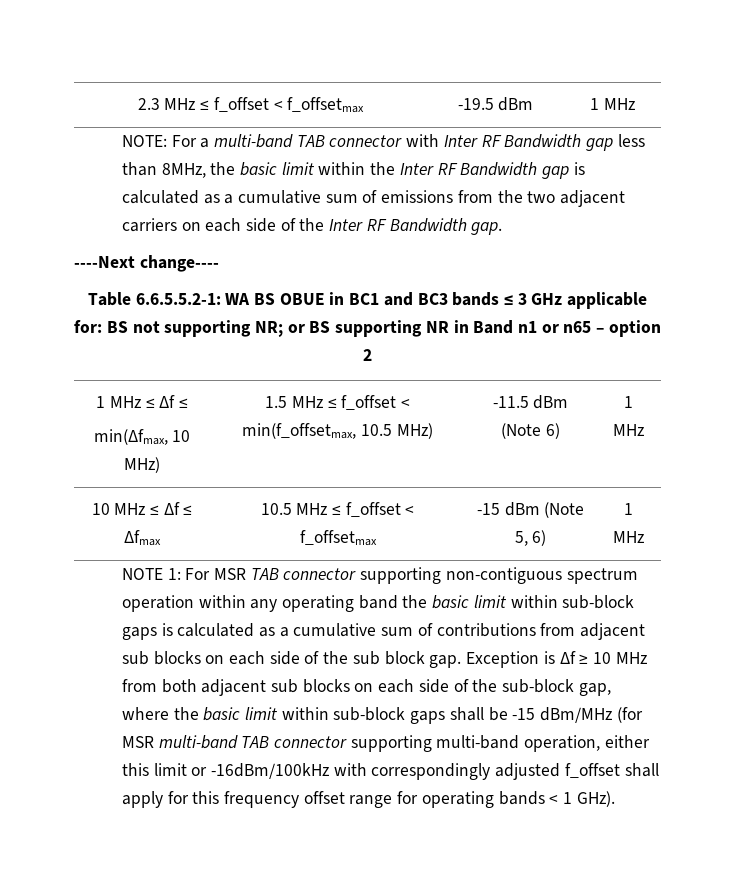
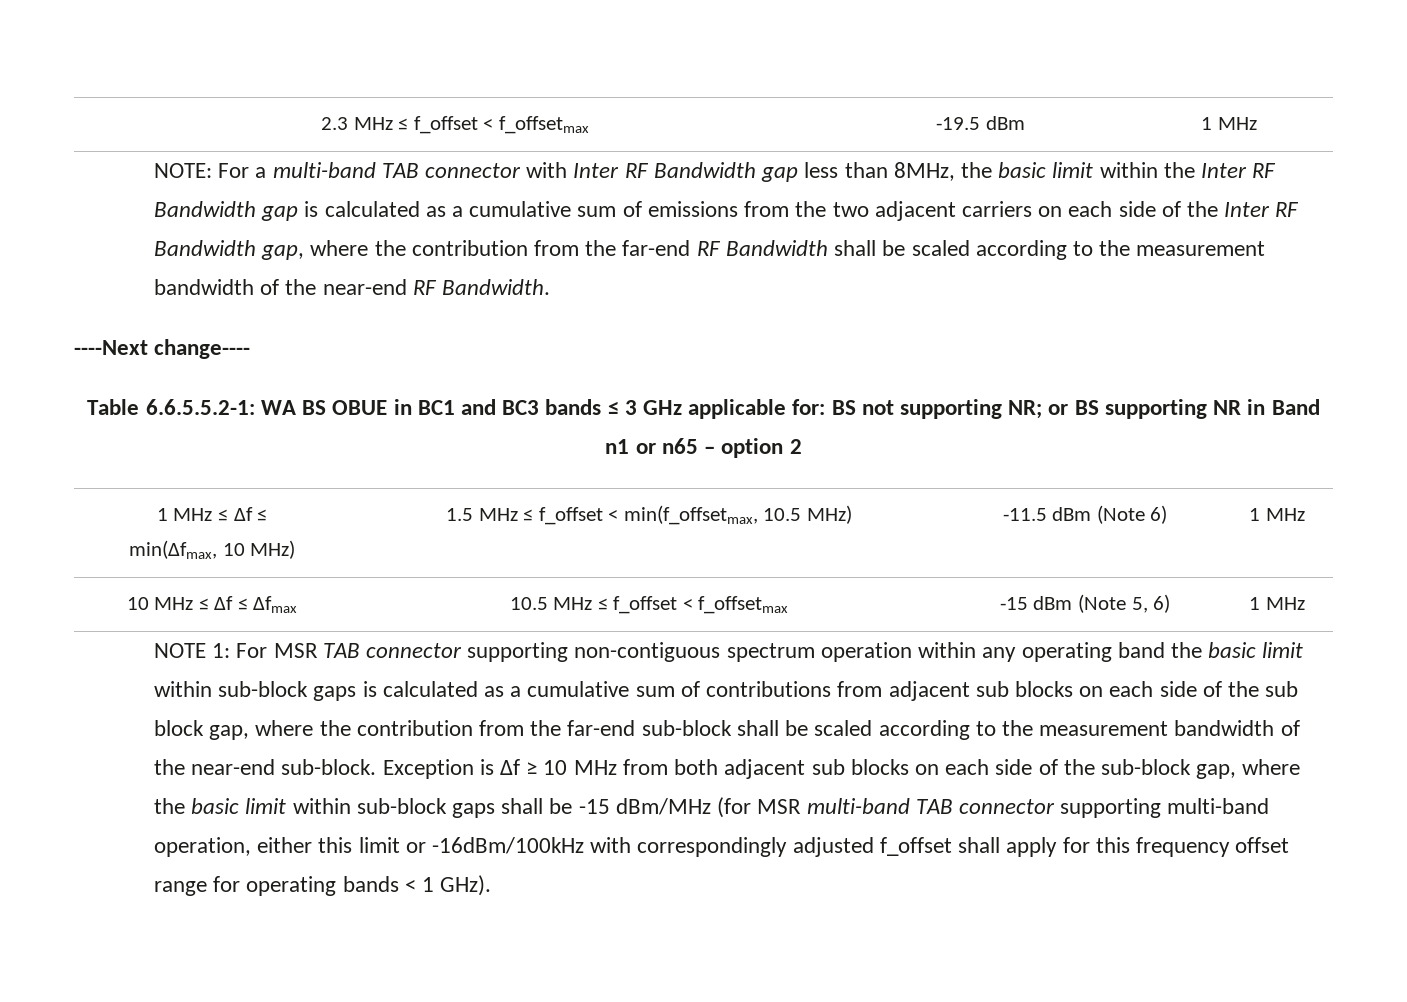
- NOTE: For a multi-band TAB connector with Inter RF Bandwidth gap less than 8MHz, the basic limit within the Inter RF Bandwidth gap is calculated as a cumulative sum of emissions from the two adjacent carriers on each side of the Inter RF Bandwidth gap.
+ NOTE: For a multi-band TAB connector with Inter RF Bandwidth gap less than 8MHz, the basic limit within the Inter RF Bandwidth gap is calculated as a cumulative sum of emissions from the two adjacent carriers on each side of the Inter RF Bandwidth gap, where the contribution from the far-end RF Bandwidth shall be scaled according to the measurement bandwidth of the near-end RF Bandwidth.
- NOTE 1: For MSR TAB connector supporting non-contiguous spectrum operation within any operating band the basic limit within sub-block gaps is calculated as a cumulative sum of contributions from adjacent sub blocks on each side of the sub block gap.
+ NOTE 1: For MSR TAB connector supporting non-contiguous spectrum operation within any operating band the basic limit within sub-block gaps is calculated as a cumulative sum of contributions from adjacent sub blocks on each side of the sub block gap, where the contribution from the far-end sub-block shall be scaled according to the measurement bandwidth of the near-end sub-block.

